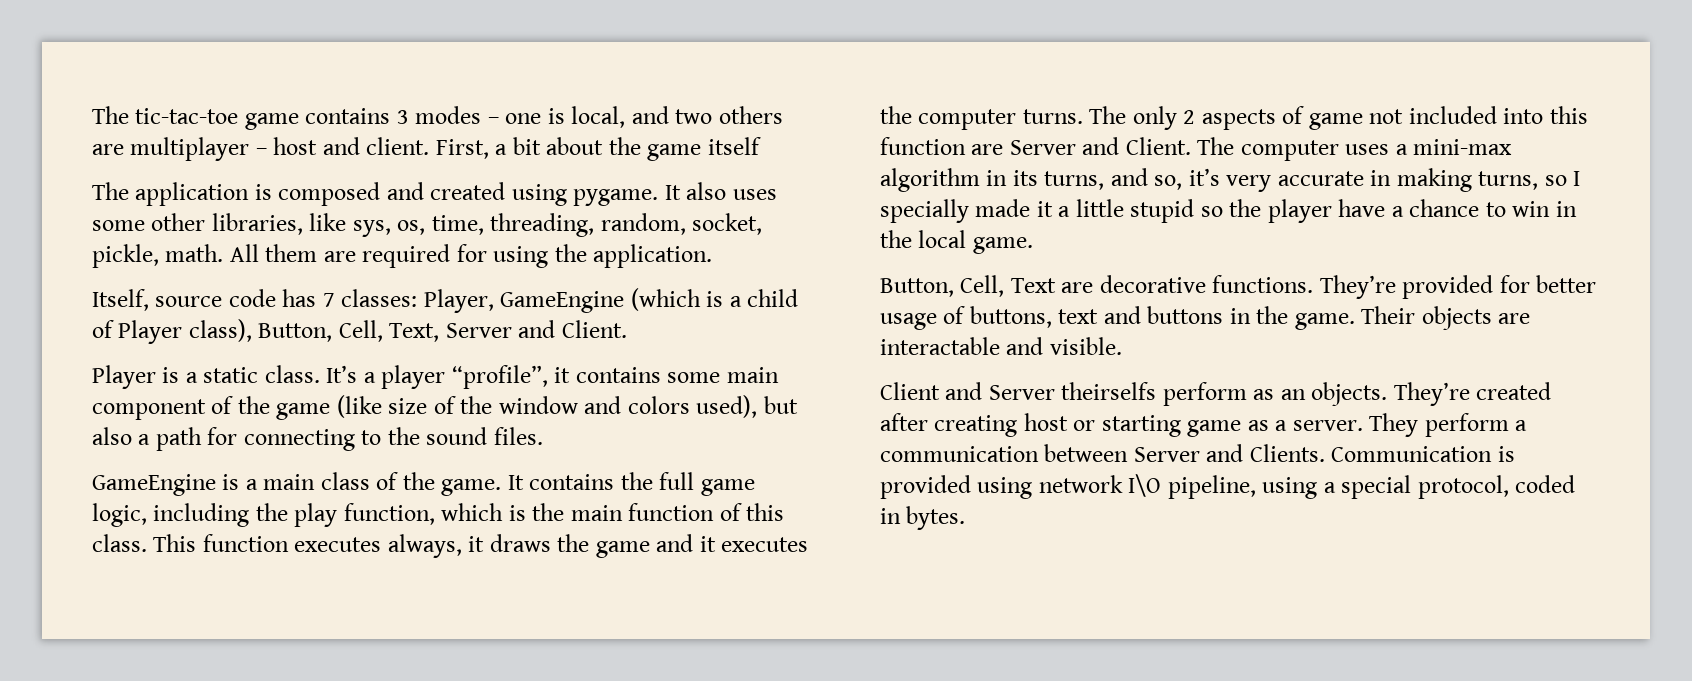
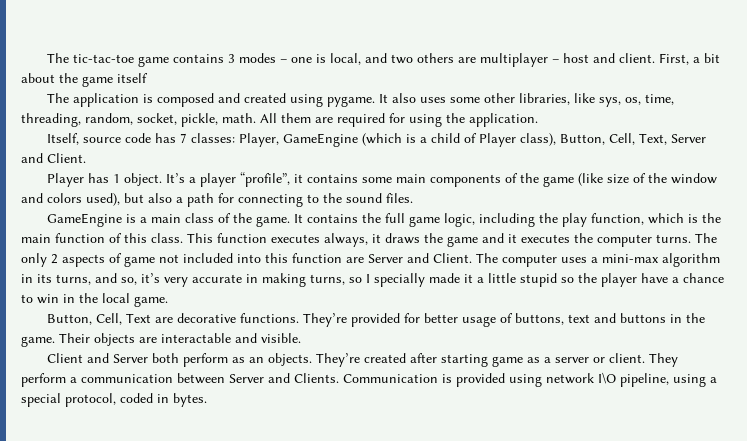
- Player is a static class.
+ Player has 1 object.
- It’s a player “profile”, it contains some main component of the game (like size of the window and colors used), but also a path for connecting to the sound files.
+ It’s a player “profile”, it contains some main components of the game (like size of the window and colors used), but also a path for connecting to the sound files.
- Client and Server theirselfs perform as an objects.
+ Client and Server both perform as an objects.
- They’re created after creating host or starting game as a server.
+ They’re created after starting game as a server or client.

